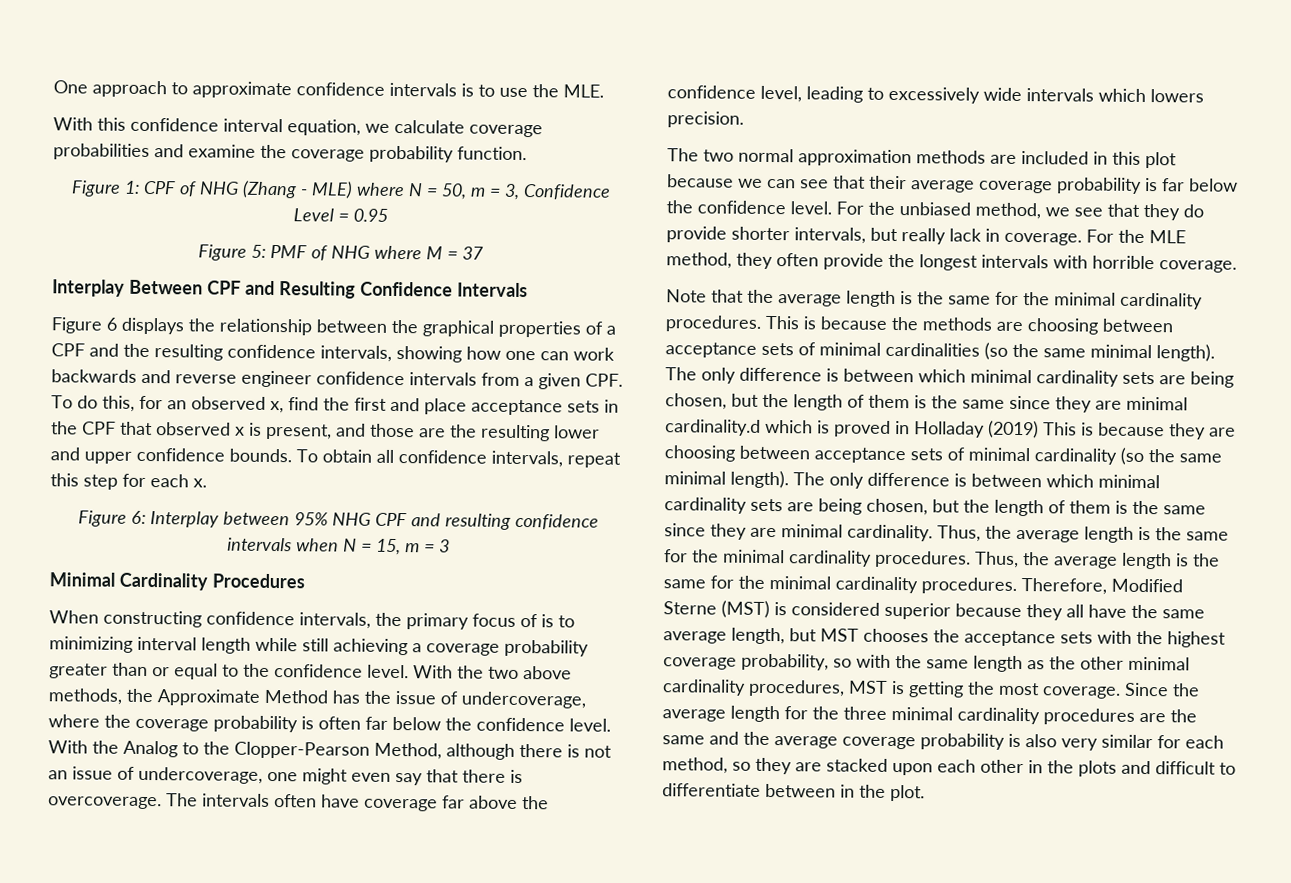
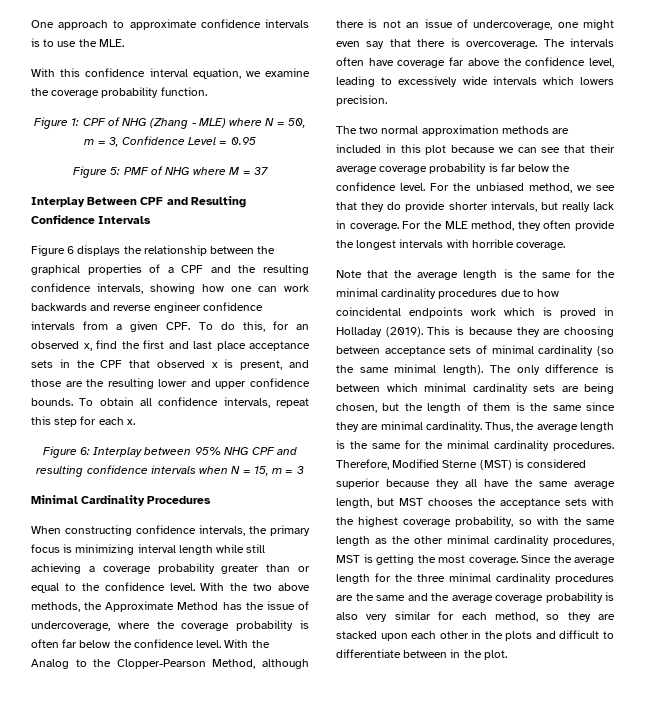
- With this confidence interval equation, we calculate coverage probabilities and examine the coverage probability function.
+ With this confidence interval equation, we examine the coverage probability function.
- Figure 6 displays the relationship between the graphical properties of a CPF and the resulting confidence intervals, showing how one can work backwards and reverse engineer confidence intervals from a given CPF. To do this, for an observed x, find the first and place acceptance sets in the CPF that observed x is present, and those are the resulting lower and upper confidence bounds.
+ Figure 6 displays the relationship between the graphical properties of a CPF and the resulting confidence intervals, showing how one can work backwards and reverse engineer confidence intervals from a given CPF. To do this, for an observed x, find the first and last place acceptance sets in the CPF that observed x is present, and those are the resulting lower and upper confidence bounds.
- When constructing confidence intervals, the primary focus of is to minimizing interval length while still achieving a coverage probability greater than or equal to the confidence level.
+ When constructing confidence intervals, the primary focus is minimizing interval length while still achieving a coverage probability greater than or equal to the confidence level.
- Note that the average length is the same for the minimal cardinality procedures. This is because the methods are choosing between acceptance sets of minimal cardinalities (so the same minimal length). The only difference is between which minimal cardinality sets are being chosen, but the length of them is the same since they are minimal cardinality.d which is proved in Holladay (2019) This is because they are choosing between acceptance sets of minimal cardinality (so the same minimal length).
+ Note that the average length is the same for the minimal cardinality procedures due to how coincidental endpoints work which is proved in Holladay (2019). This is because they are choosing between acceptance sets of minimal cardinality (so the same minimal length).
- Thus, the average length is the same for the minimal cardinality procedures. Thus, the average length is the same for the minimal cardinality procedures.
+ Thus, the average length is the same for the minimal cardinality procedures.

